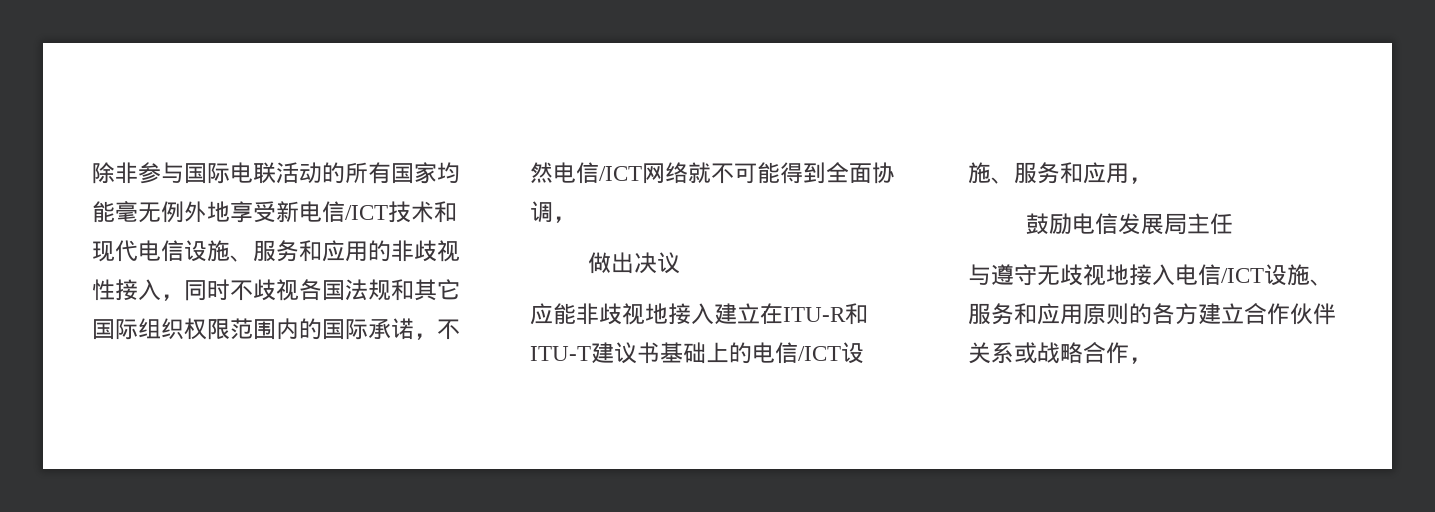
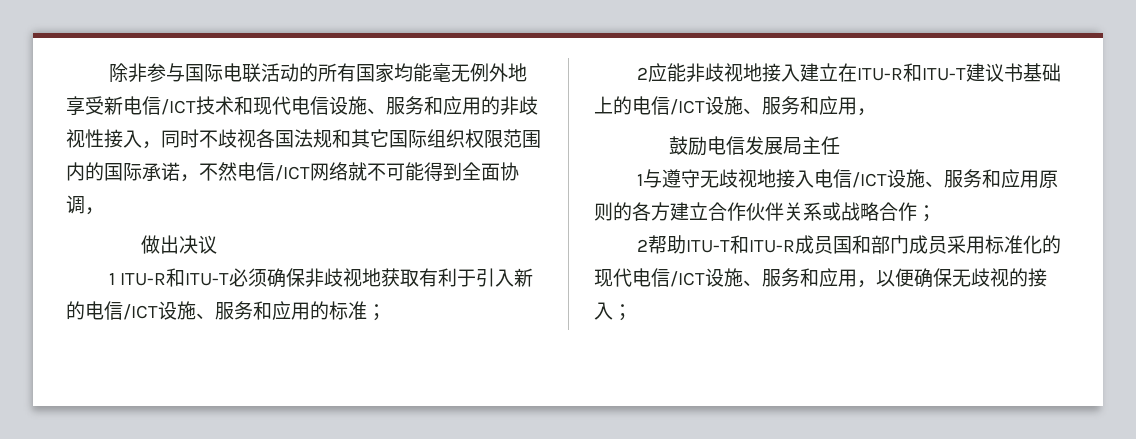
- 应能非歧视地接入建立在ITU-R和ITU-T建议书基础上的电信/ICT设施、服务和应用，
+ 1 ITU-R和ITU-T必须确保非歧视地获取有利于引入新的电信/ICT设施、服务和应用的标准；
+ 2应能非歧视地接入建立在ITU-R和ITU-T建议书基础上的电信/ICT设施、服务和应用，
- 与遵守无歧视地接入电信/ICT设施、服务和应用原则的各方建立合作伙伴关系或战略合作，
+ 1与遵守无歧视地接入电信/ICT设施、服务和应用原则的各方建立合作伙伴关系或战略合作；
+ 2帮助ITU-T和ITU-R成员国和部门成员采用标准化的现代电信/ICT设施、服务和应用，以便确保无歧视的接入；

